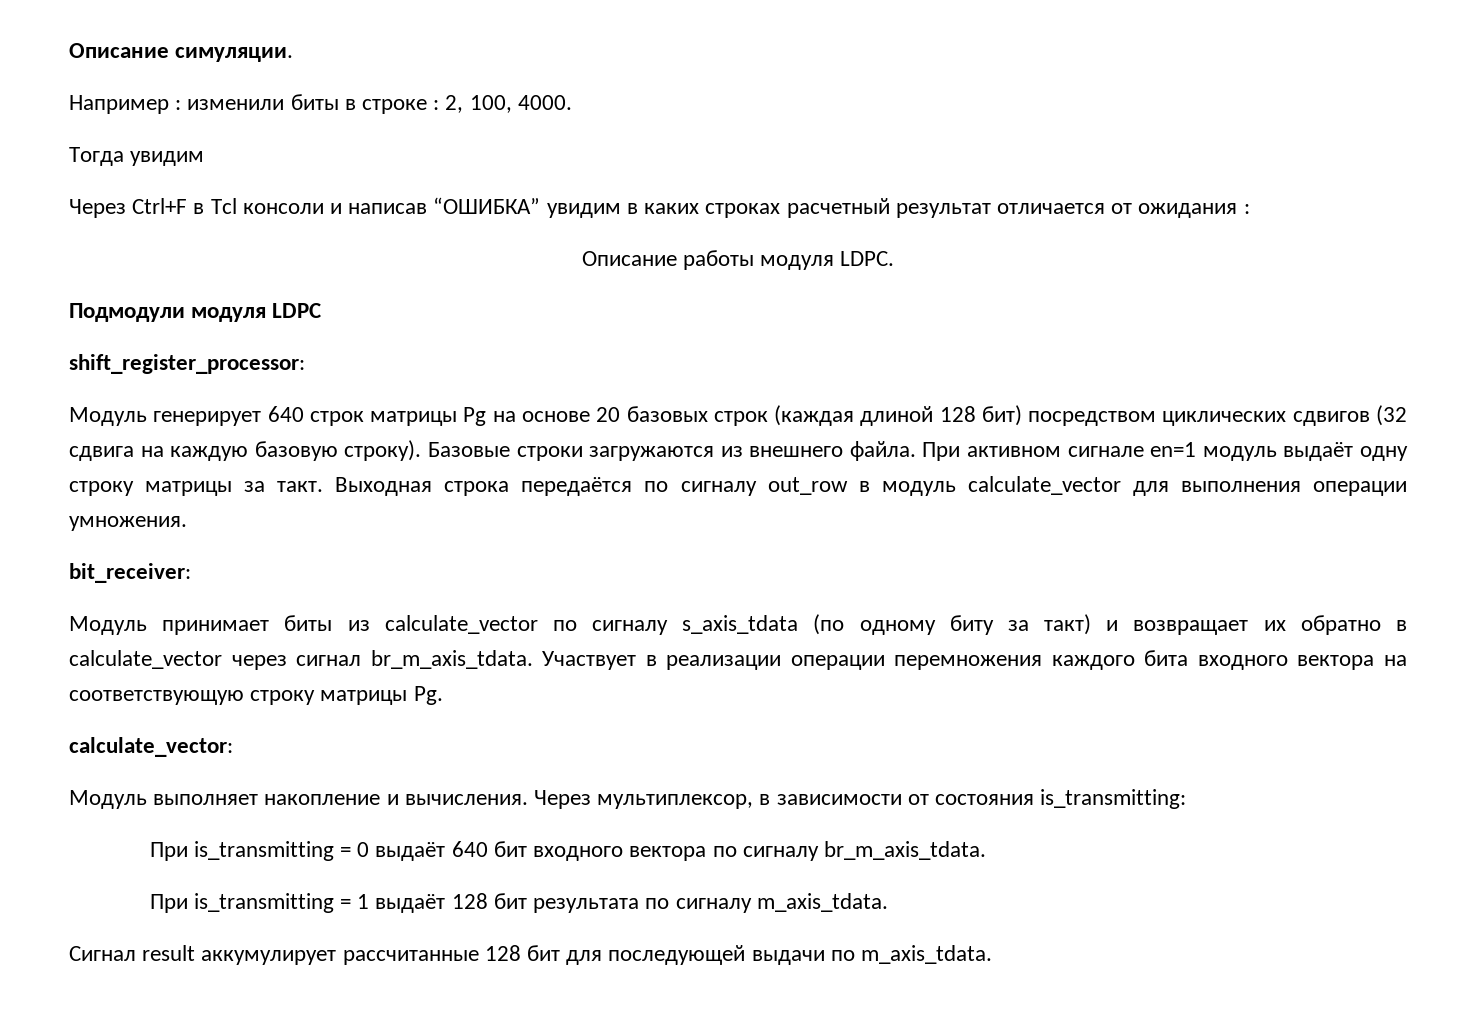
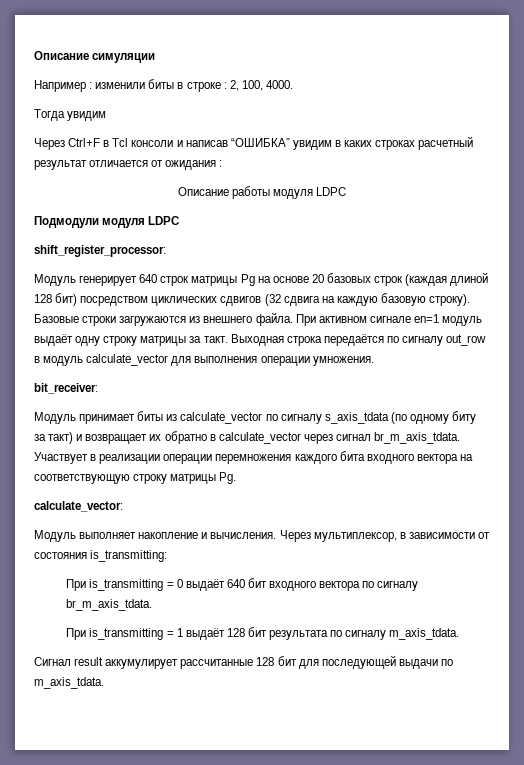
- Описание симуляции.
+ Описание симуляции
- Описание работы модуля LDPC.
+ Описание работы модуля LDPC

